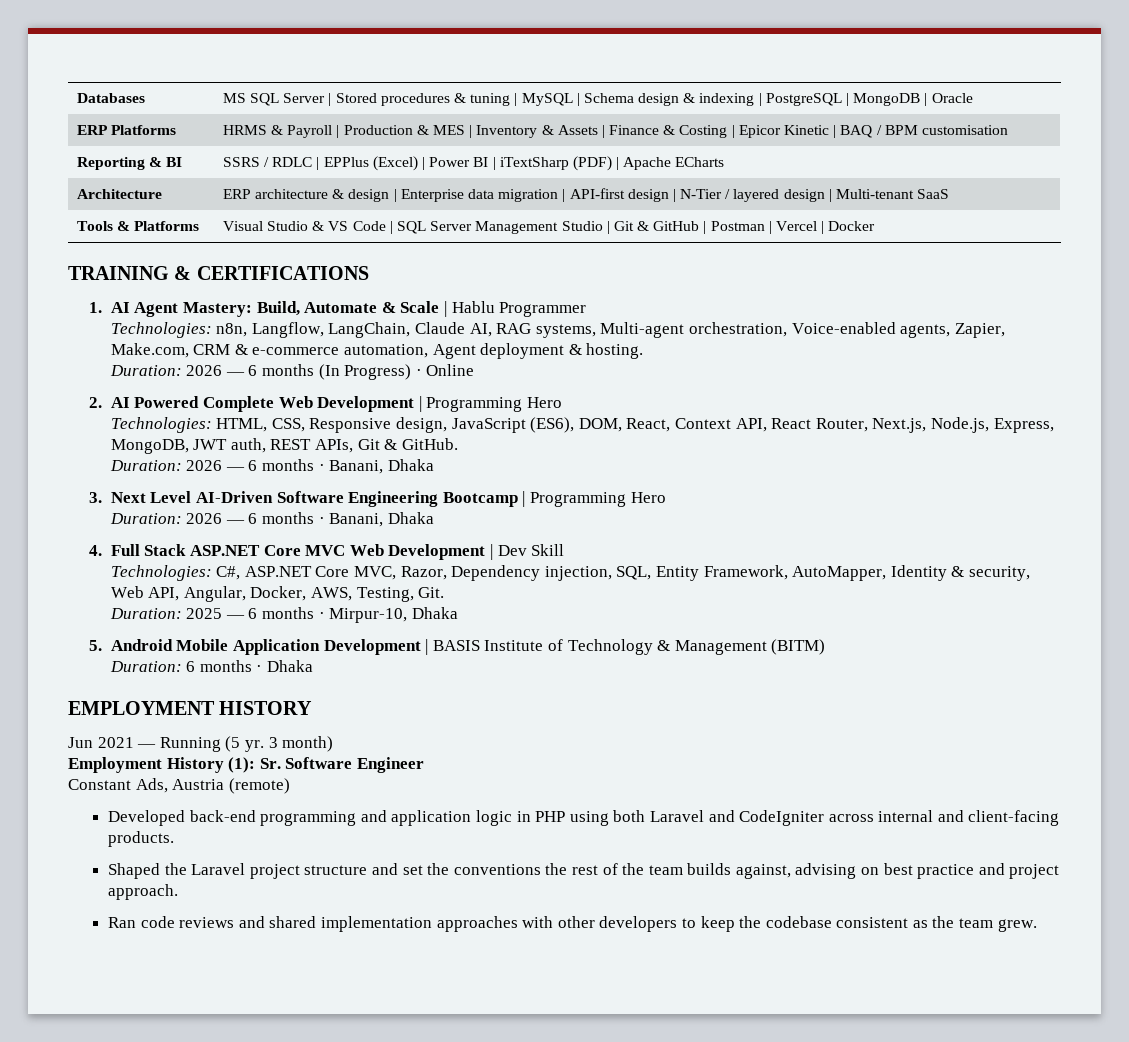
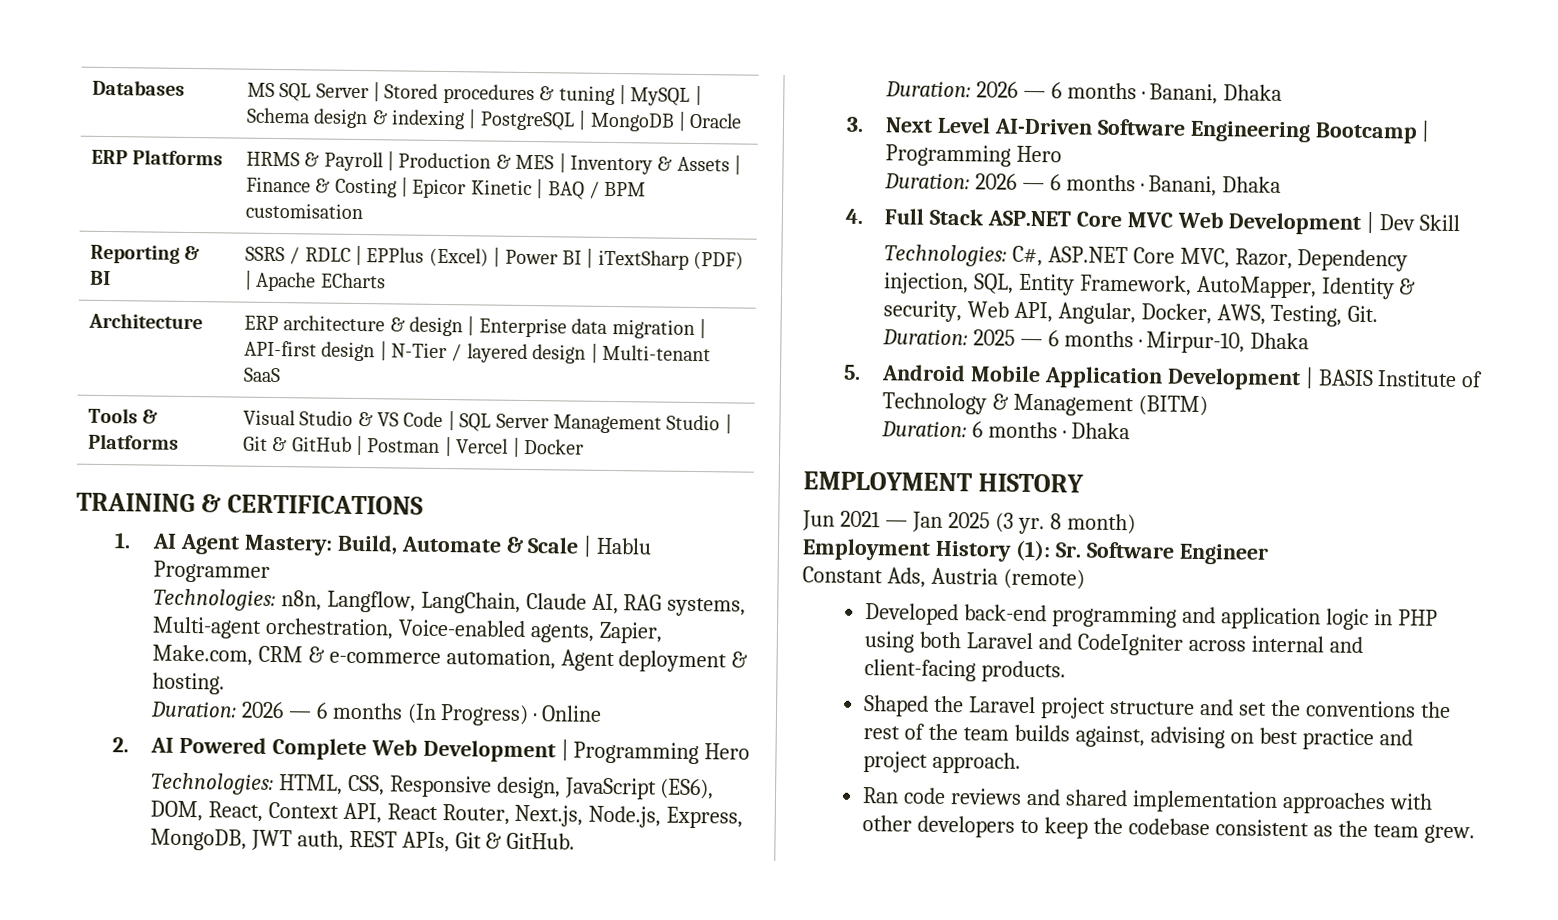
- Jun 2021 — Running (5 yr. 3 month)
+ Jun 2021 — Jan 2025 (3 yr. 8 month)

